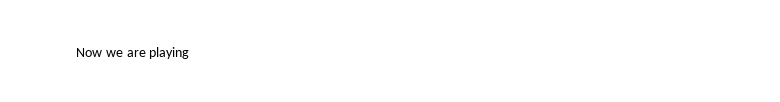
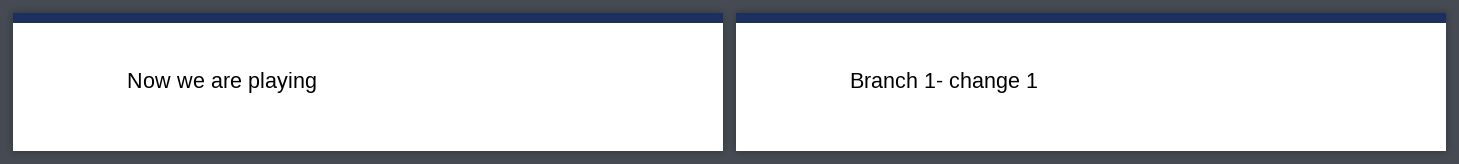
+ Branch 1- change 1

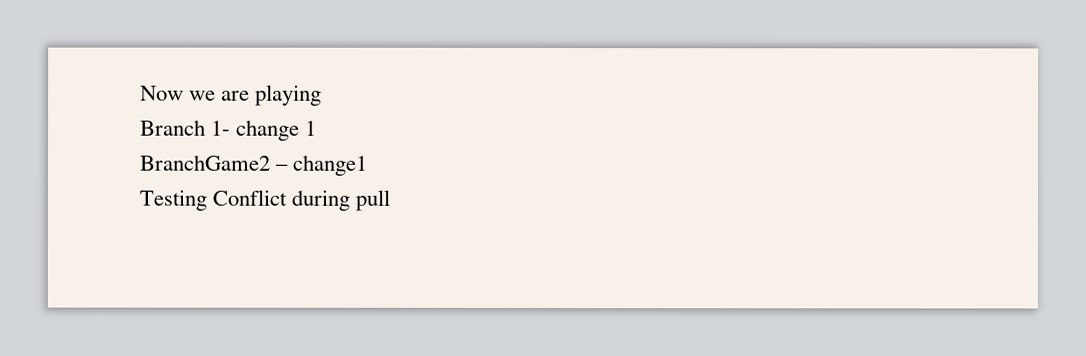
+ BranchGame2 – change1
+ Testing Conflict during pull

